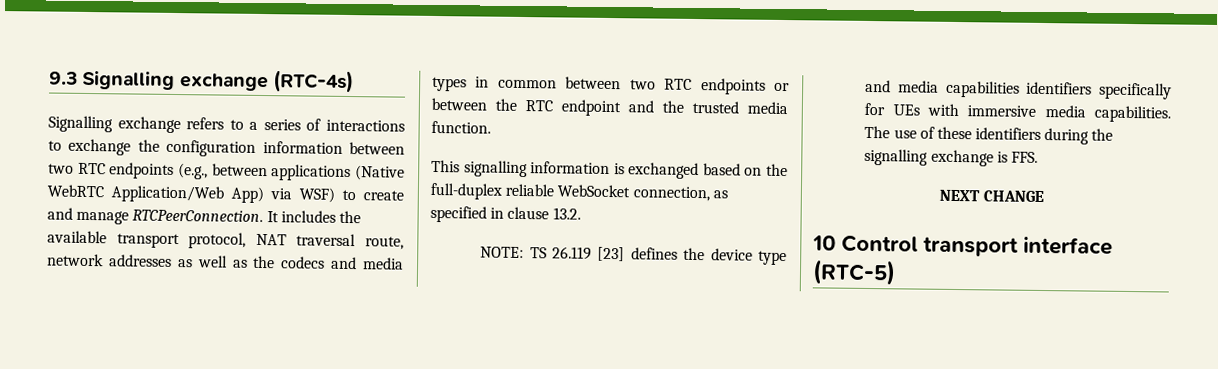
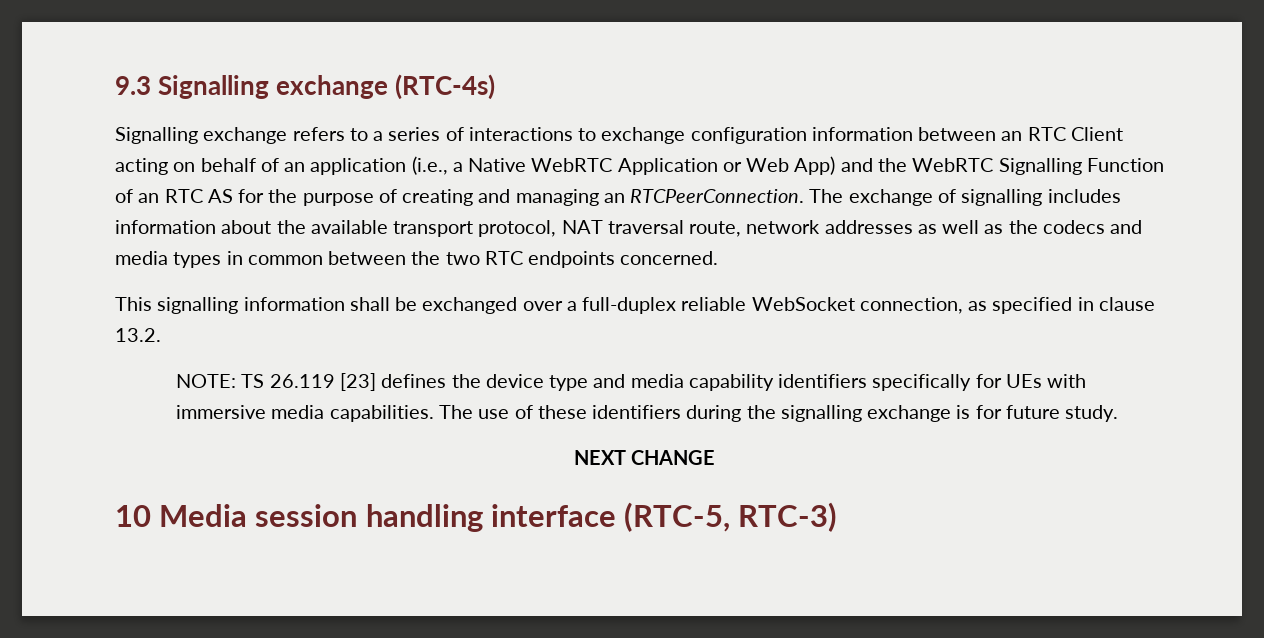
- Signalling exchange refers to a series of interactions to exchange the configuration information between two RTC endpoints (e.g., between applications (Native WebRTC Application/Web App) via WSF) to create and manage RTCPeerConnection. It includes the available transport protocol, NAT traversal route, network addresses as well as the codecs and media types in common between two RTC endpoints or between the RTC endpoint and the trusted media function.
- This signalling information is exchanged based on the full-duplex reliable WebSocket connection, as specified in clause 13.2.
+ Signalling exchange refers to a series of interactions to exchange configuration information between an RTC Client acting on behalf of an application (i.e., a Native WebRTC Application or Web App) and the WebRTC Signalling Function of an RTC AS for the purpose of creating and managing an RTCPeerConnection. The exchange of signalling includes information about the available transport protocol, NAT traversal route, network addresses as well as the codecs and media types in common between the two RTC endpoints concerned.
+ This signalling information shall be exchanged over a full-duplex reliable WebSocket connection, as specified in clause 13.2.
- NOTE: TS 26.119 [23] defines the device type and media capabilities identifiers specifically for UEs with immersive media capabilities.
+ NOTE: TS 26.119 [23] defines the device type and media capability identifiers specifically for UEs with immersive media capabilities.
- The use of these identifiers during the signalling exchange is FFS.
+ The use of these identifiers during the signalling exchange is for future study.
- 10 Control transport interface (RTC-5)
+ 10 Media session handling interface (RTC-5, RTC-3)

